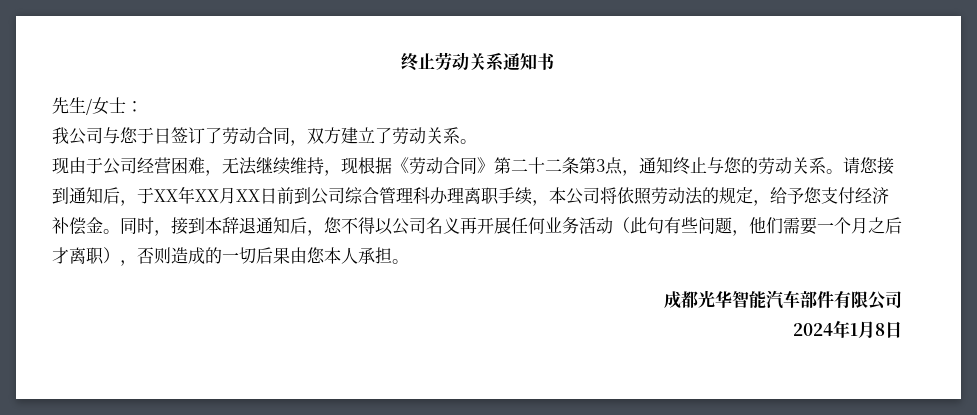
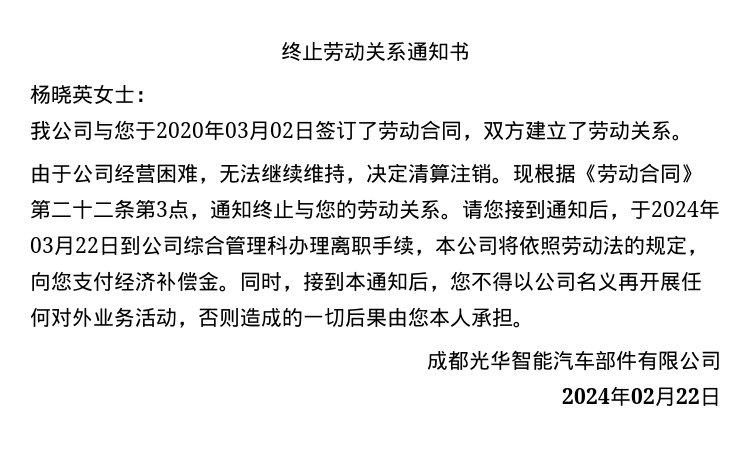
- 先生/女士：
+ 杨晓英女士：
- 我公司与您于日签订了劳动合同，双方建立了劳动关系。
+ 我公司与您于2020年03月02日签订了劳动合同，双方建立了劳动关系。
- 现由于公司经营困难，无法继续维持，现根据《劳动合同》第二十二条第3点，通知终止与您的劳动关系。
+ 由于公司经营困难，无法继续维持，决定清算注销。现根据《劳动合同》第二十二条第3点，通知终止与您的劳动关系。
- 请您接到通知后，于XX年XX月XX日前到公司综合管理科办理离职手续，本公司将依照劳动法的规定，给予您支付经济补偿金。
+ 请您接到通知后，于2024年03月22日到公司综合管理科办理离职手续，本公司将依照劳动法的规定，向您支付经济补偿金。
- 同时，接到本辞退通知后，您不得以公司名义再开展任何业务活动（此句有些问题，他们需要一个月之后才离职），否则造成的一切后果由您本人承担。
+ 同时，接到本通知后，您不得以公司名义再开展任何对外业务活动，否则造成的一切后果由您本人承担。
- 2024年1月8日
+ 2024年02月22日

